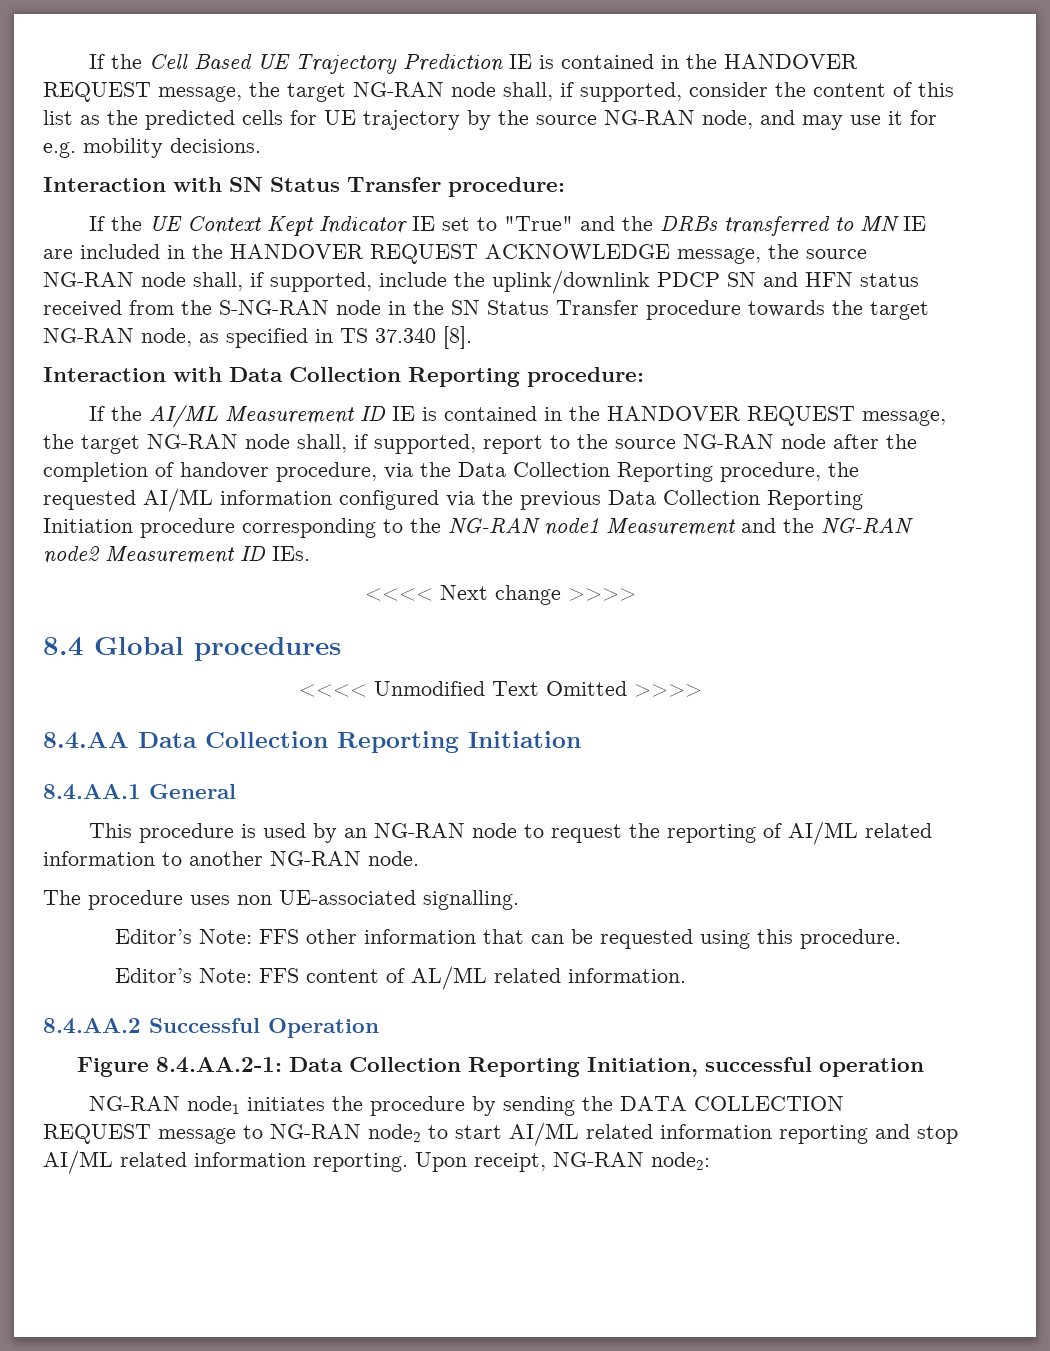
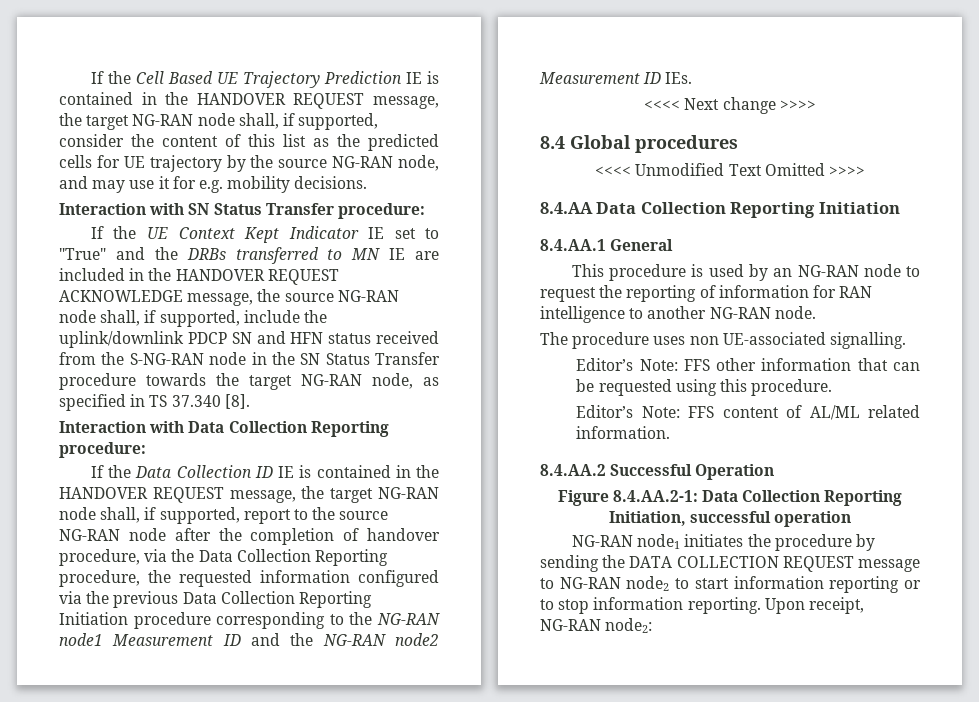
- If the AI/ML Measurement ID IE is contained in the HANDOVER REQUEST message, the target NG-RAN node shall, if supported, report to the source NG-RAN node after the completion of handover procedure, via the Data Collection Reporting procedure, the requested AI/ML information configured via the previous Data Collection Reporting Initiation procedure corresponding to the NG-RAN node1 Measurement and the NG-RAN node2 Measurement ID IEs.
+ If the Data Collection ID IE is contained in the HANDOVER REQUEST message, the target NG-RAN node shall, if supported, report to the source NG-RAN node after the completion of handover procedure, via the Data Collection Reporting procedure, the requested information configured via the previous Data Collection Reporting Initiation procedure corresponding to the NG-RAN node1 Measurement ID and the NG-RAN node2 Measurement ID IEs.
- This procedure is used by an NG-RAN node to request the reporting of AI/ML related information to another NG-RAN node.
+ This procedure is used by an NG-RAN node to request the reporting of information for RAN intelligence to another NG-RAN node.
- NG-RAN node1 initiates the procedure by sending the DATA COLLECTION REQUEST message to NG-RAN node2 to start AI/ML related information reporting and stop AI/ML related information reporting.
+ NG-RAN node1 initiates the procedure by sending the DATA COLLECTION REQUEST message to NG-RAN node2 to start information reporting or to stop information reporting.

